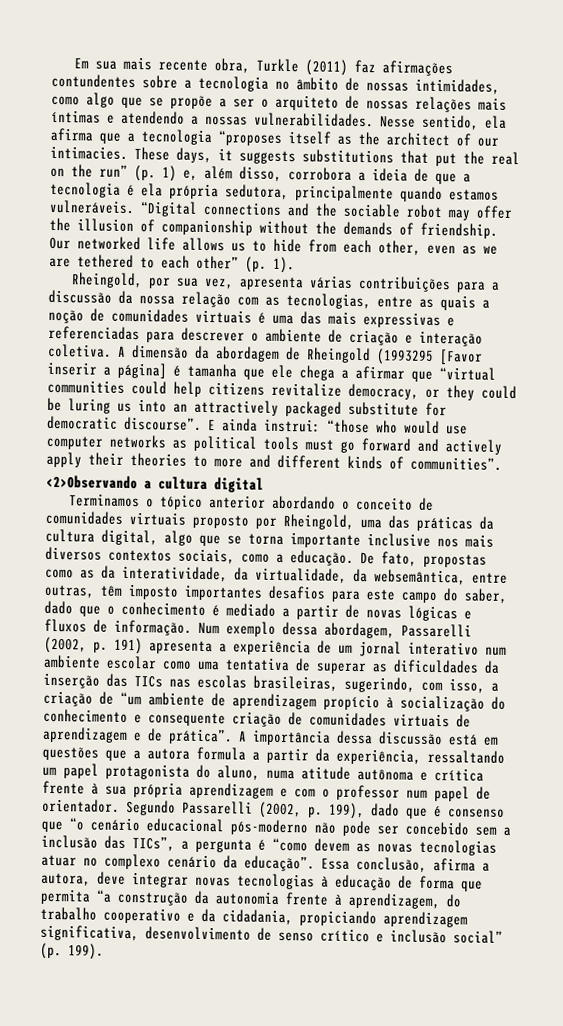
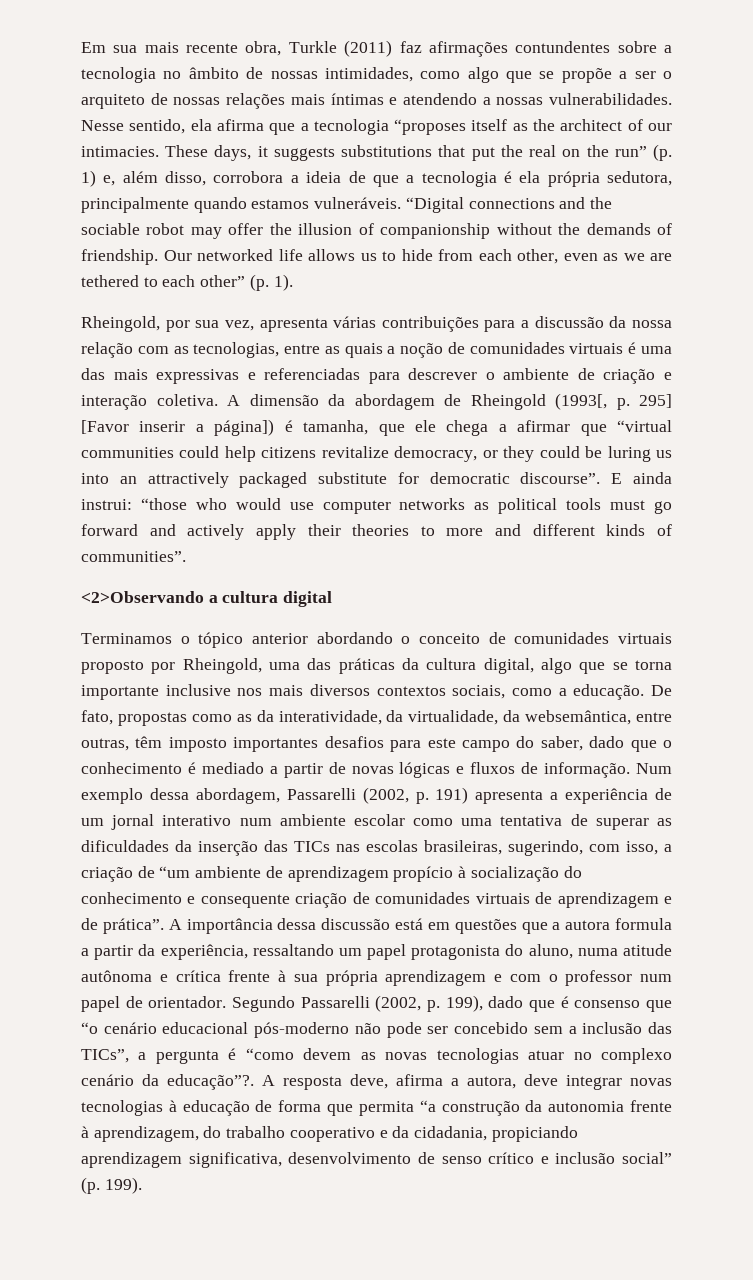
- A dimensão da abordagem de Rheingold (1993295 [Favor inserir a página] é tamanha que ele chega a afirmar que “virtual communities could help citizens revitalize democracy, or they could be luring us into an attractively packaged substitute for democratic discourse”.
+ A dimensão da abordagem de Rheingold (1993[, p. 295] [Favor inserir a página]) é tamanha, que ele chega a afirmar que “virtual communities could help citizens revitalize democracy, or they could be luring us into an attractively packaged substitute for democratic discourse”.
- Segundo Passarelli (2002, p. 199), dado que é consenso que “o cenário educacional pós-moderno não pode ser concebido sem a inclusão das TICs”, a pergunta é “como devem as novas tecnologias atuar no complexo cenário da educação”. Essa conclusão, afirma a autora, deve integrar novas tecnologias à educação de forma que permita “a construção da autonomia frente à aprendizagem, do trabalho cooperativo e da cidadania, propiciando aprendizagem significativa, desenvolvimento de senso crítico e inclusão social” (p. 199).
+ Segundo Passarelli (2002, p. 199), dado que é consenso que “o cenário educacional pós-moderno não pode ser concebido sem a inclusão das TICs”, a pergunta é “como devem as novas tecnologias atuar no complexo cenário da educação”?. A resposta deve, afirma a autora, deve integrar novas tecnologias à educação de forma que permita “a construção da autonomia frente à aprendizagem, do trabalho cooperativo e da cidadania, propiciando aprendizagem significativa, desenvolvimento de senso crítico e inclusão social” (p. 199).

